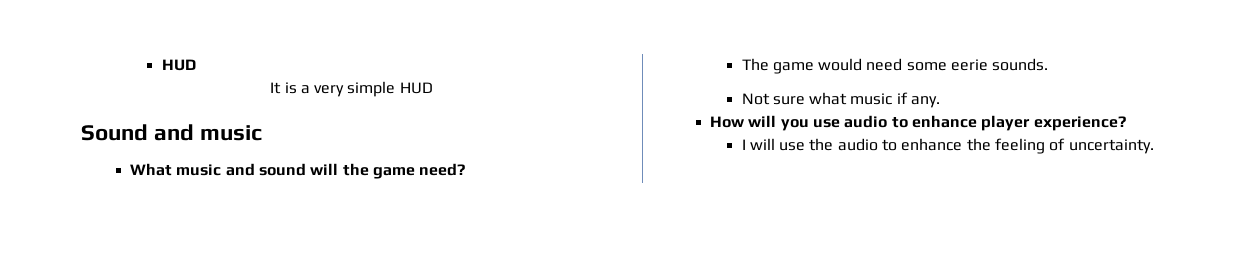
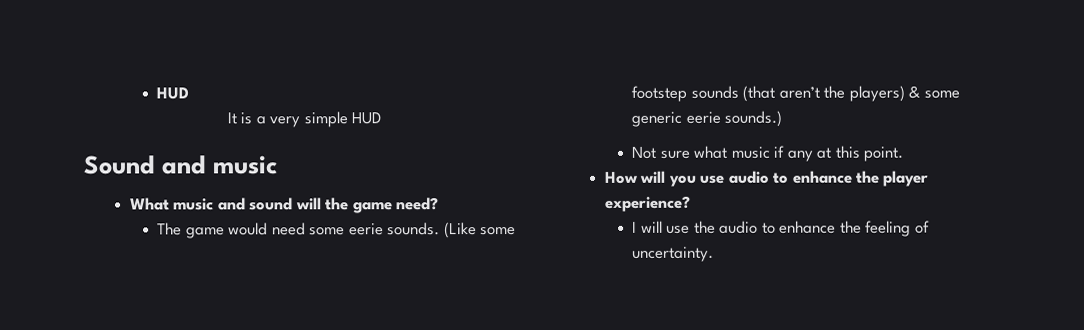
+ (Like some footstep sounds (that aren’t the players) & some generic eerie sounds.)
- Not sure what music if any.
+ Not sure what music if any at this point.
- How will you use audio to enhance player experience?
+ How will you use audio to enhance the player experience?

